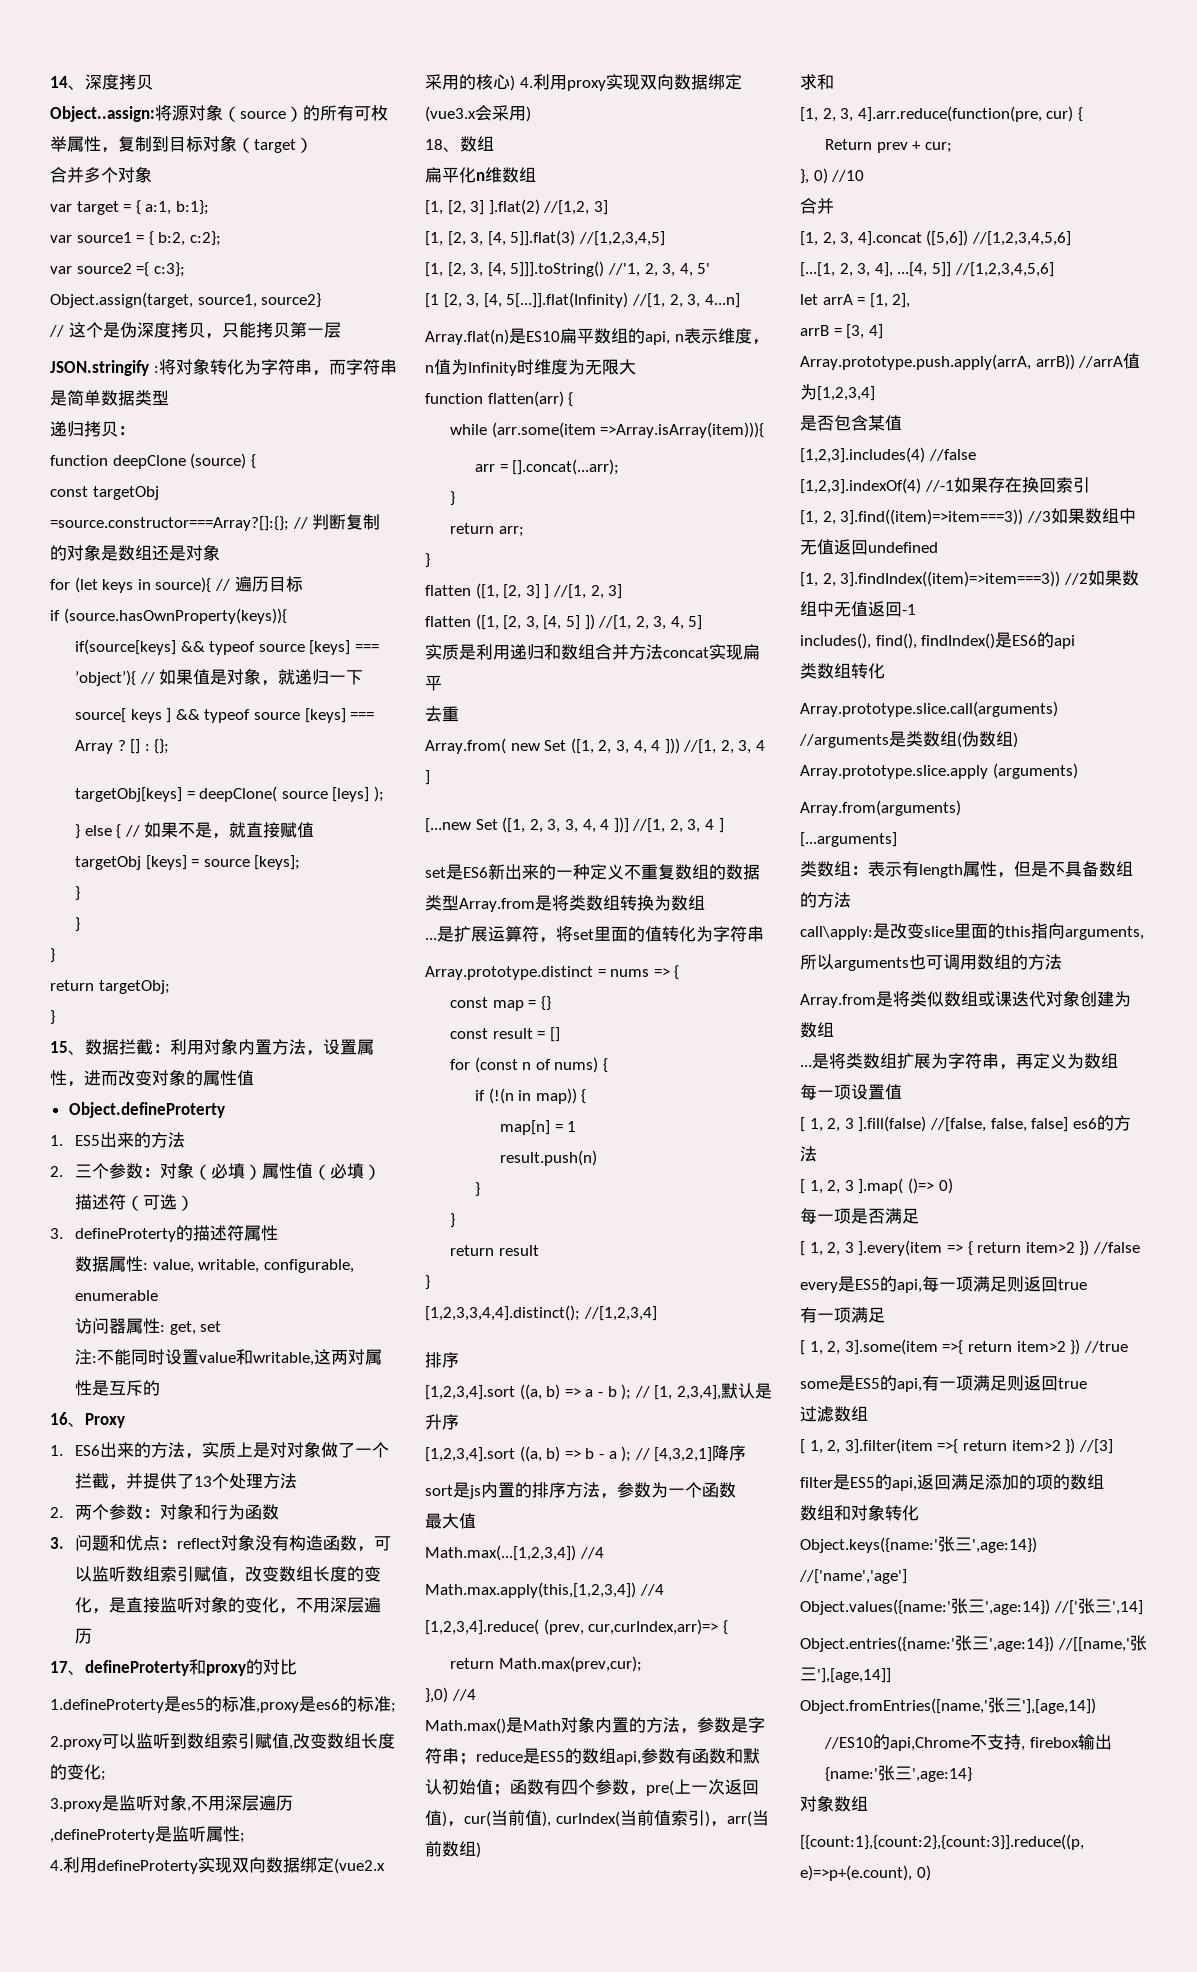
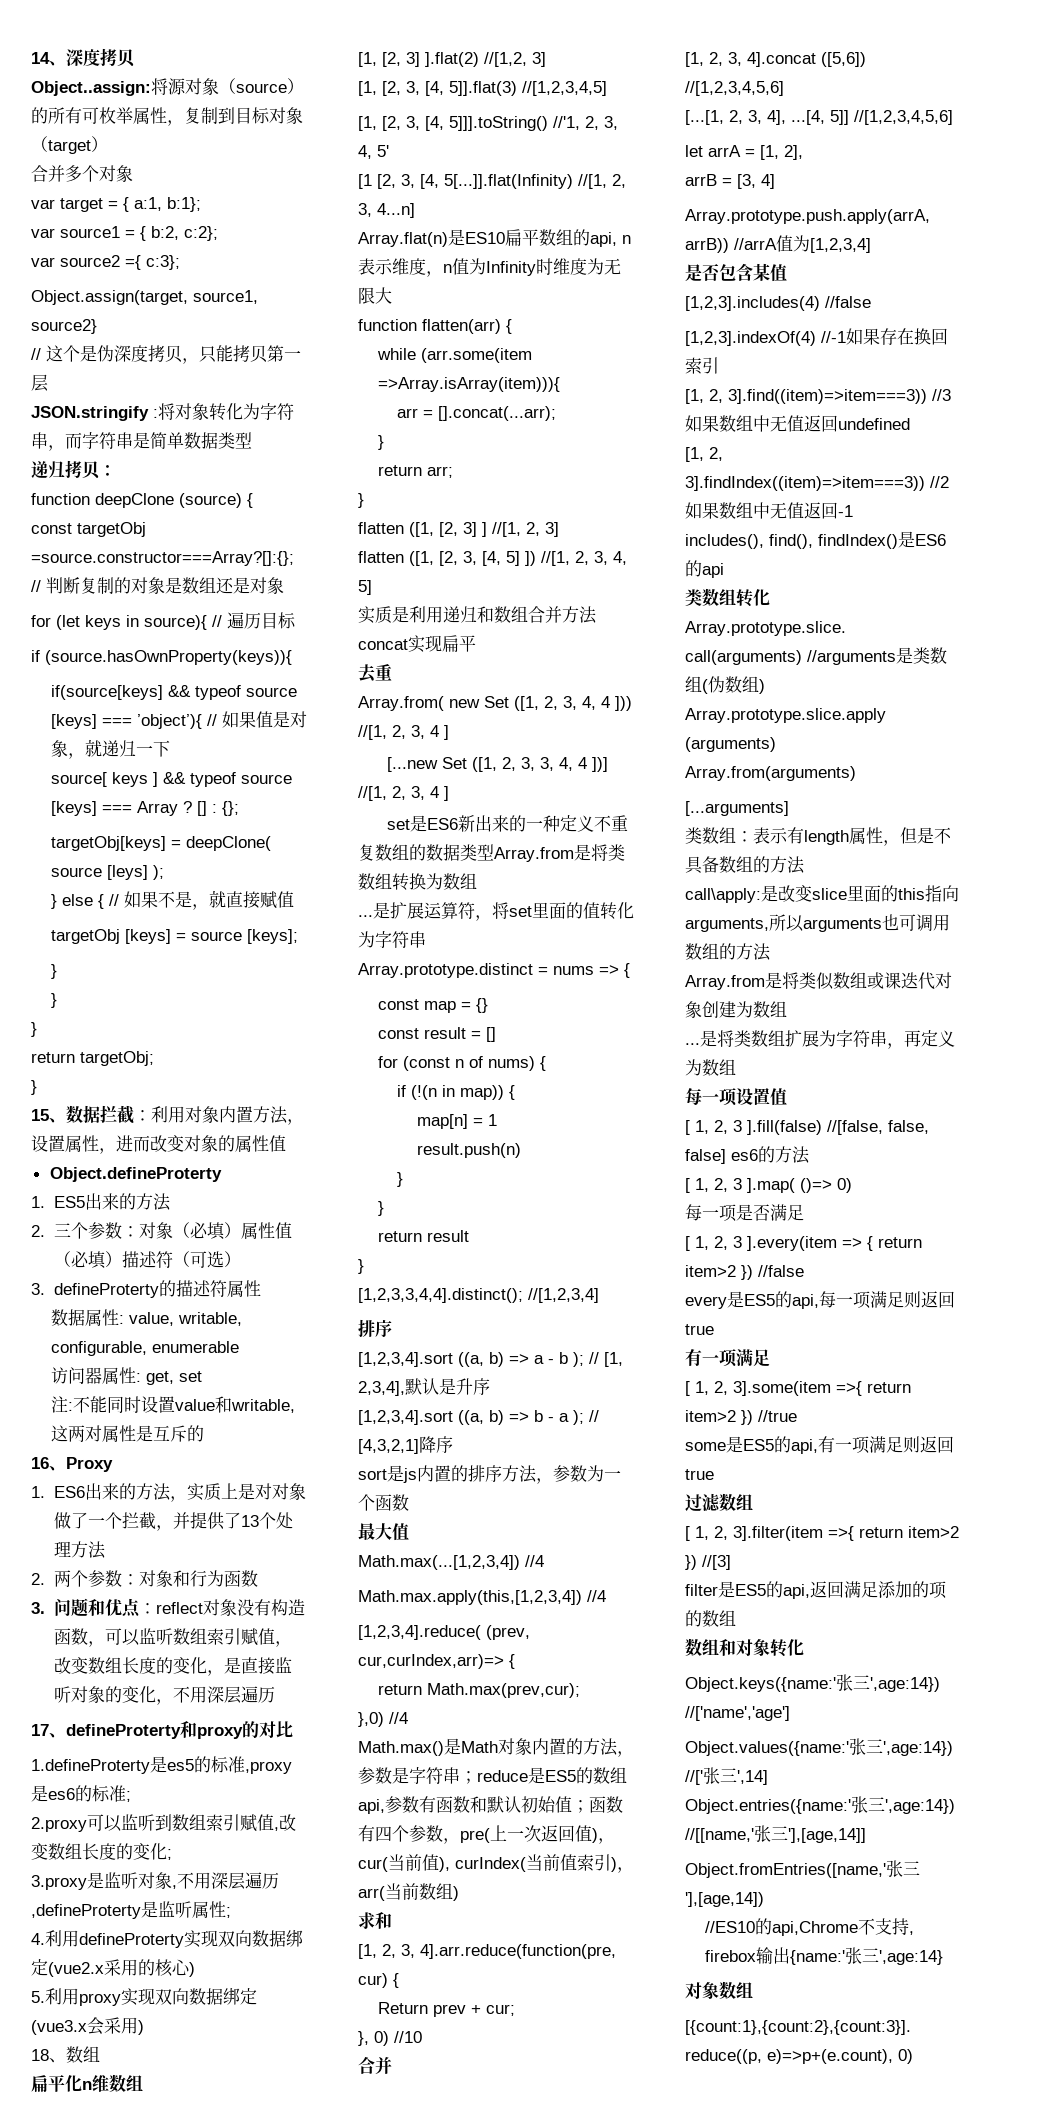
- 4.利用defineProterty实现双向数据绑定(vue2.x采用的核心) 4.利用proxy实现双向数据绑定(vue3.x会采用)
+ 4.利用defineProterty实现双向数据绑定(vue2.x采用的核心)
+ 5.利用proxy实现双向数据绑定(vue3.x会采用)

